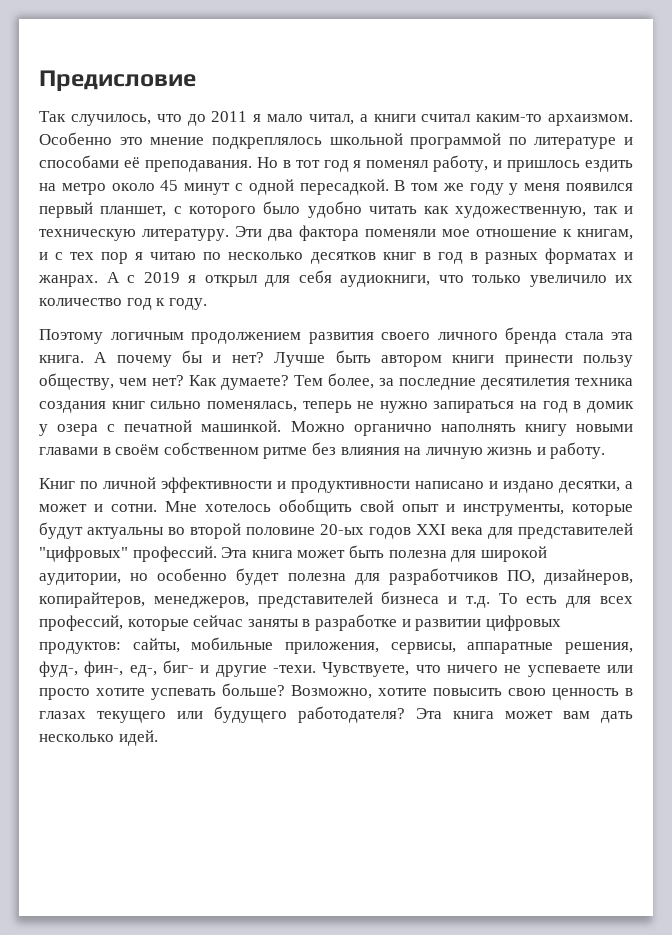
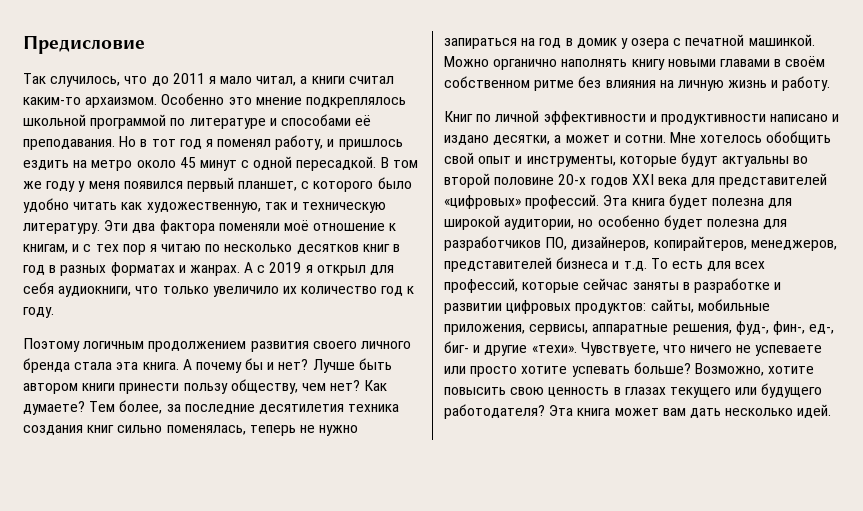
- Эти два фактора поменяли мое отношение к книгам, и с тех пор я читаю по несколько десятков книг в год в разных форматах и жанрах.
+ Эти два фактора поменяли моё отношение к книгам, и с тех пор я читаю по несколько десятков книг в год в разных форматах и жанрах.
- Мне хотелось обобщить свой опыт и инструменты, которые будут актуальны во второй половине 20-ых годов XXI века для представителей "цифровых" профессий.
+ Мне хотелось обобщить свой опыт и инструменты, которые будут актуальны во второй половине 20-х годов XXI века для представителей «цифровых» профессий.
- Эта книга может быть полезна для широкой аудитории, но особенно будет полезна для разработчиков ПО, дизайнеров, копирайтеров, менеджеров, представителей бизнеса и т.д. То есть для всех профессий, которые сейчас заняты в разработке и развитии цифровых продуктов: сайты, мобильные приложения, сервисы, аппаратные решения, фуд-, фин-, ед-, биг- и другие -техи.
+ Эта книга будет полезна для широкой аудитории, но особенно будет полезна для разработчиков ПО, дизайнеров, копирайтеров, менеджеров, представителей бизнеса и т.д. То есть для всех профессий, которые сейчас заняты в разработке и развитии цифровых продуктов: сайты, мобильные приложения, сервисы, аппаратные решения, фуд-, фин-, ед-, биг- и другие «техи».

